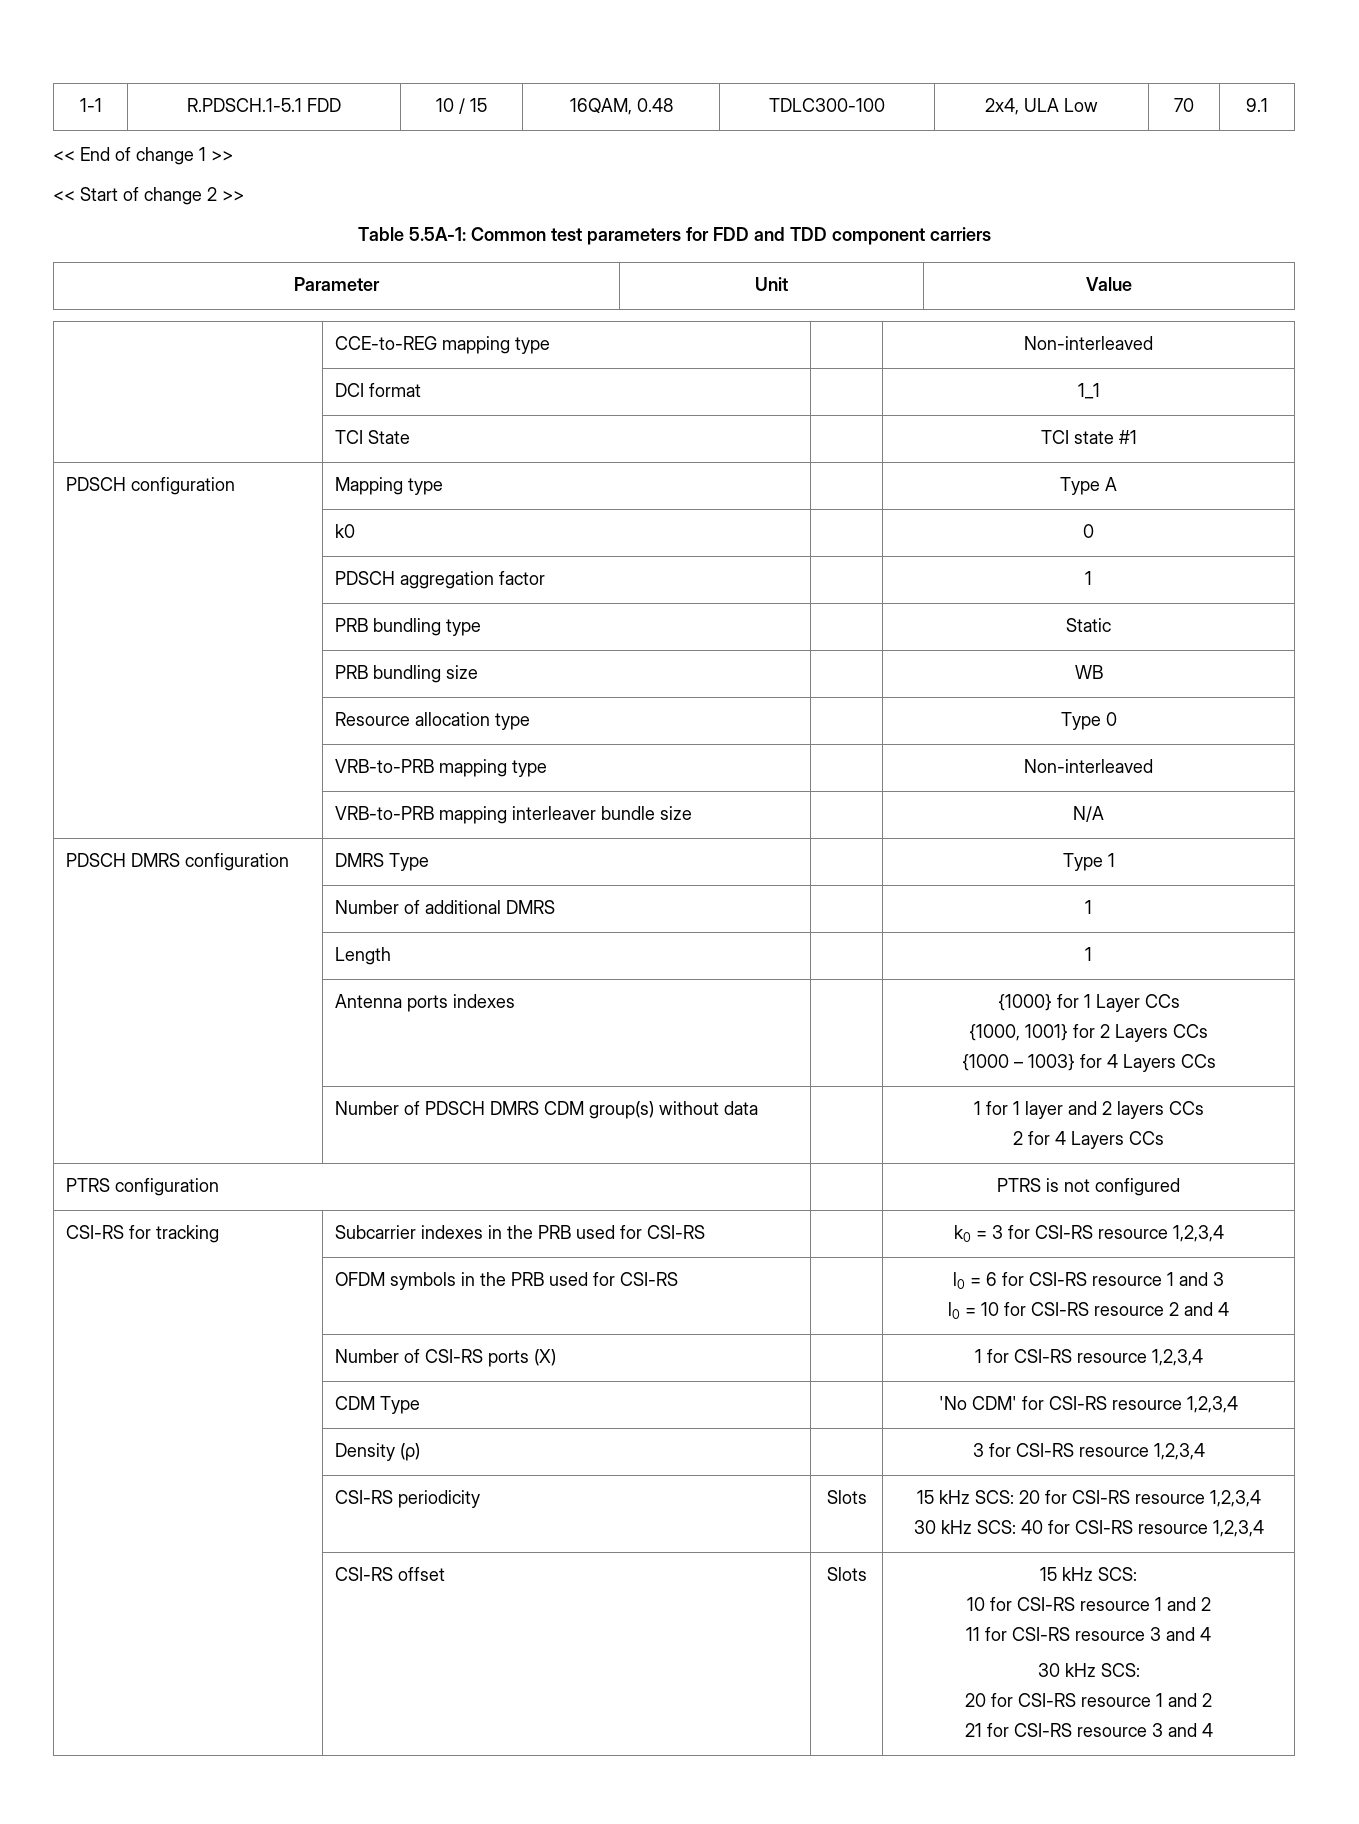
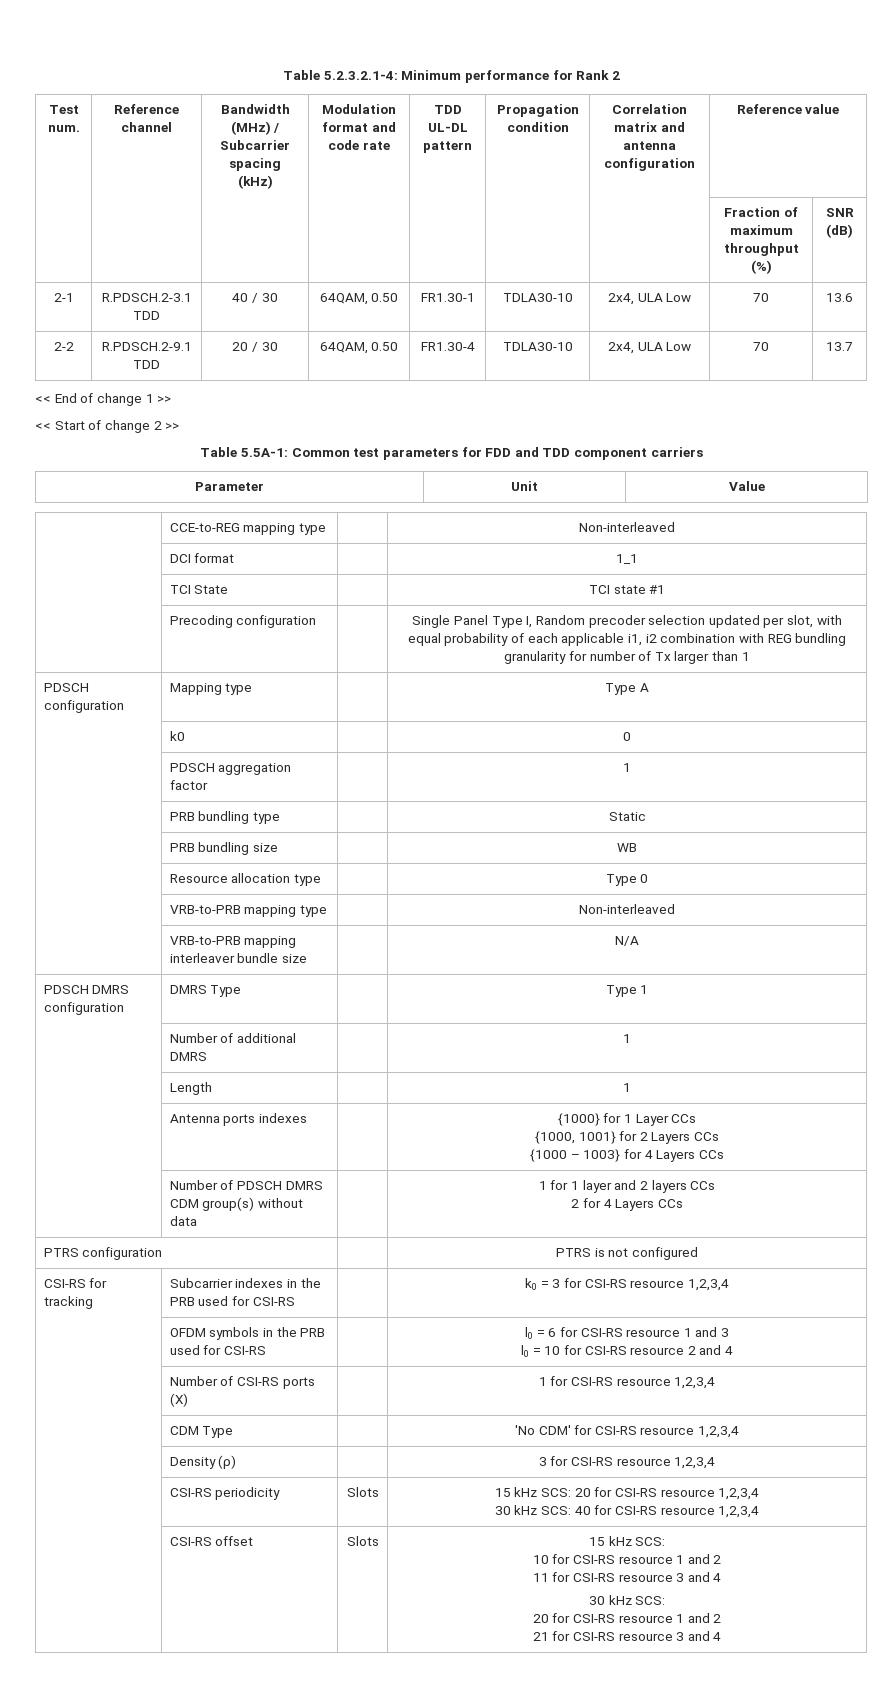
- 1-1 | R.PDSCH.1-5.1 FDD | 10 / 15 | 16QAM, 0.48 | TDLC300-100 | 2x4, ULA Low | 70 | 9.1
+ Table 5.2.3.2.1-4: Minimum performance for Rank 2
+ Test num. | Reference channel | Bandwidth (MHz) / Subcarrier spacing (kHz) | Modulation format and code rate | TDD UL-DL pattern | Propagation condition | Correlation matrix and antenna configuration | Reference value
+ | | | | | | | Fraction of maximum throughput (%) | SNR (dB)
+ 2-1 | R.PDSCH.2-3.1 TDD | 40 / 30 | 64QAM, 0.50 | FR1.30-1 | TDLA30-10 | 2x4, ULA Low | 70 | 13.6
+ 2-2 | R.PDSCH.2-9.1 TDD | 20 / 30 | 64QAM, 0.50 | FR1.30-4 | TDLA30-10 | 2x4, ULA Low | 70 | 13.7
+ | Precoding configuration | | Single Panel Type I, Random precoder selection updated per slot, with equal probability of each applicable i1, i2 combination with REG bundling granularity for number of Tx larger than 1

